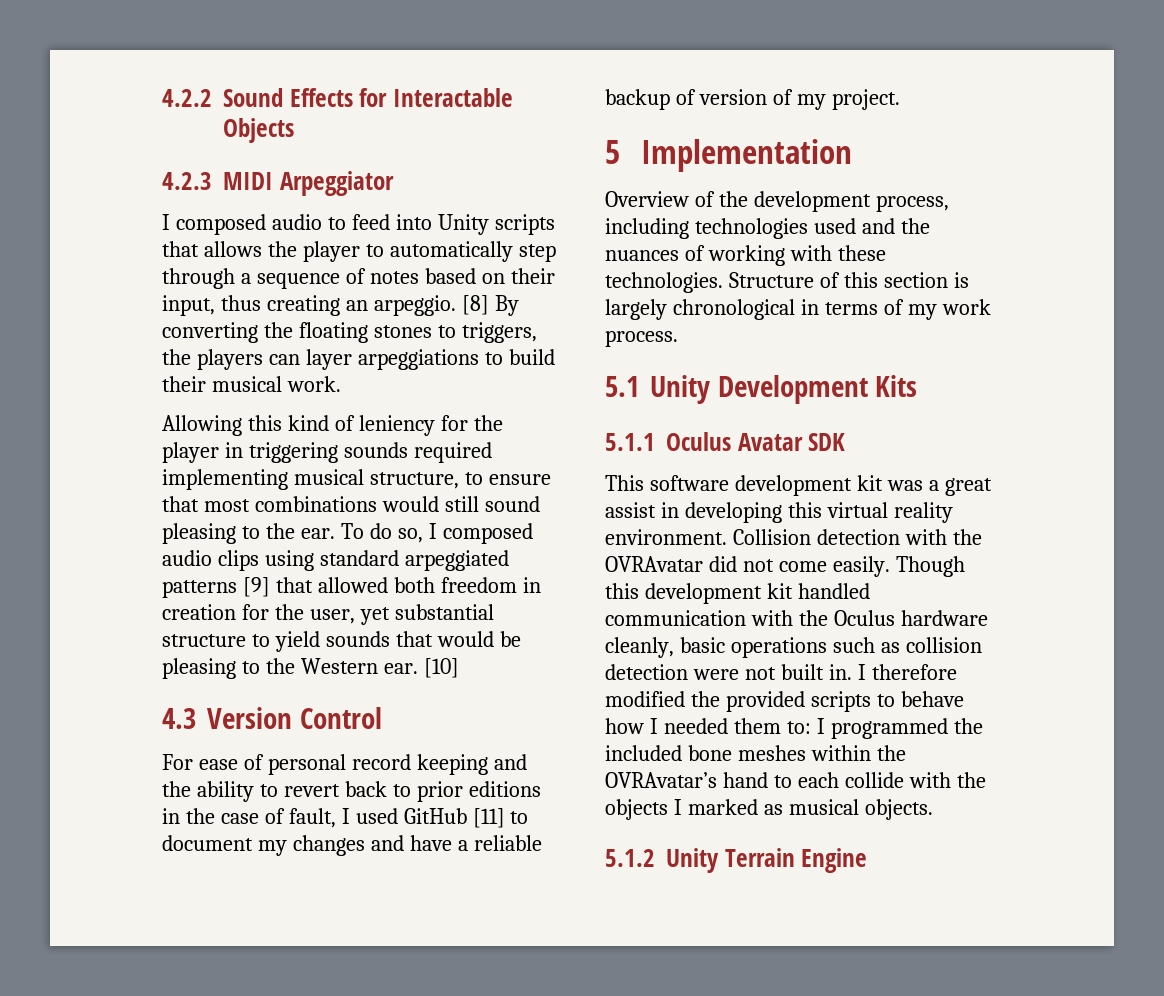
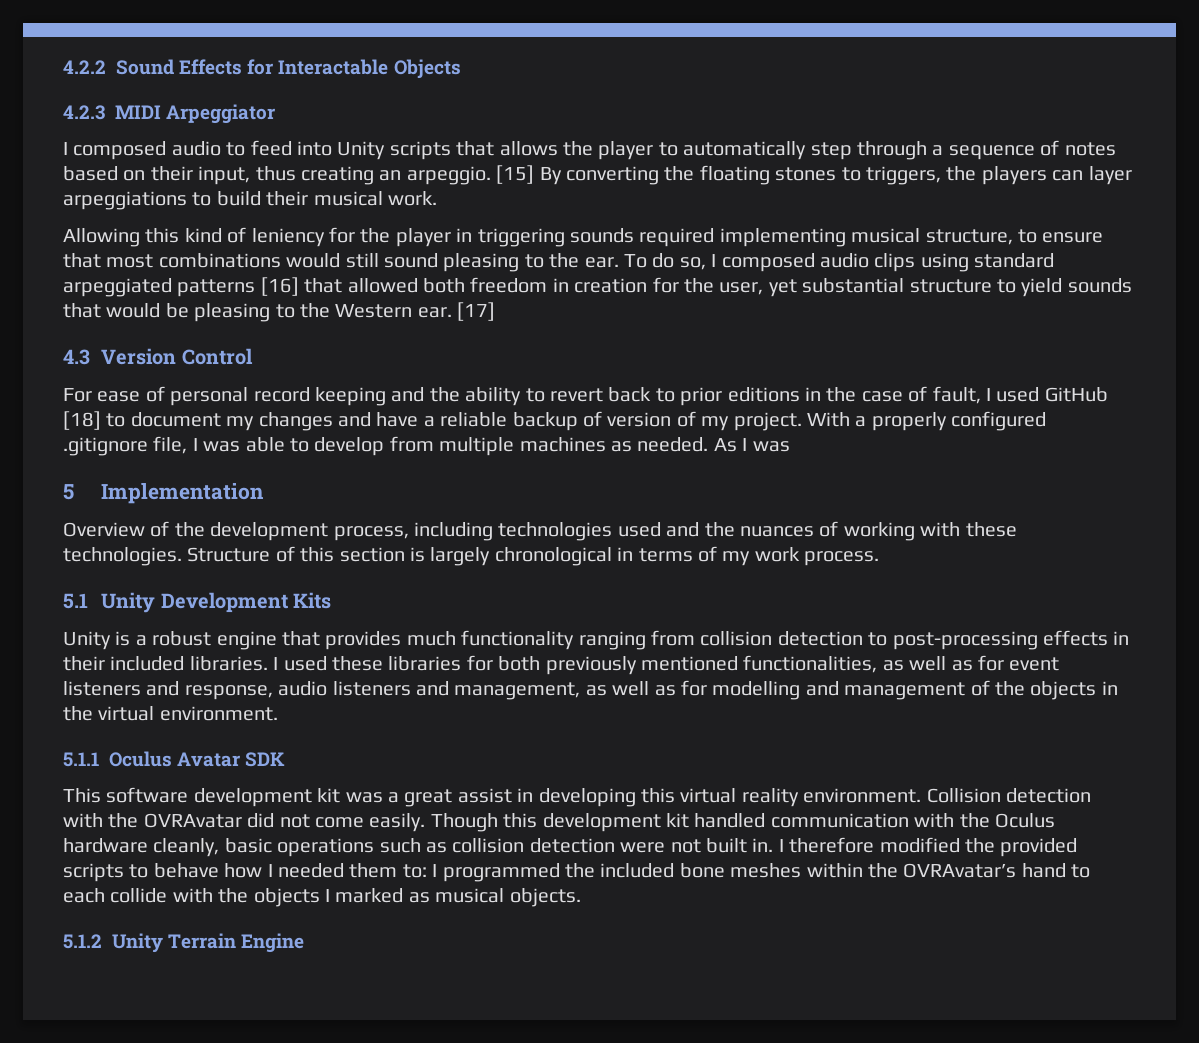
- [8] By converting the floating stones to triggers, the players can layer arpeggiations to build their musical work.
+ [15] By converting the floating stones to triggers, the players can layer arpeggiations to build their musical work.
- To do so, I composed audio clips using standard arpeggiated patterns [9] that allowed both freedom in creation for the user, yet substantial structure to yield sounds that would be pleasing to the Western ear.
+ To do so, I composed audio clips using standard arpeggiated patterns [16] that allowed both freedom in creation for the user, yet substantial structure to yield sounds that would be pleasing to the Western ear.
- [10]
+ [17]
- For ease of personal record keeping and the ability to revert back to prior editions in the case of fault, I used GitHub [11] to document my changes and have a reliable backup of version of my project.
+ For ease of personal record keeping and the ability to revert back to prior editions in the case of fault, I used GitHub [18] to document my changes and have a reliable backup of version of my project. With a properly configured .gitignore file, I was able to develop from multiple machines as needed. As I was
+ Unity is a robust engine that provides much functionality ranging from collision detection to post-processing effects in their included libraries. I used these libraries for both previously mentioned functionalities, as well as for event listeners and response, audio listeners and management, as well as for modelling and management of the objects in the virtual environment.

